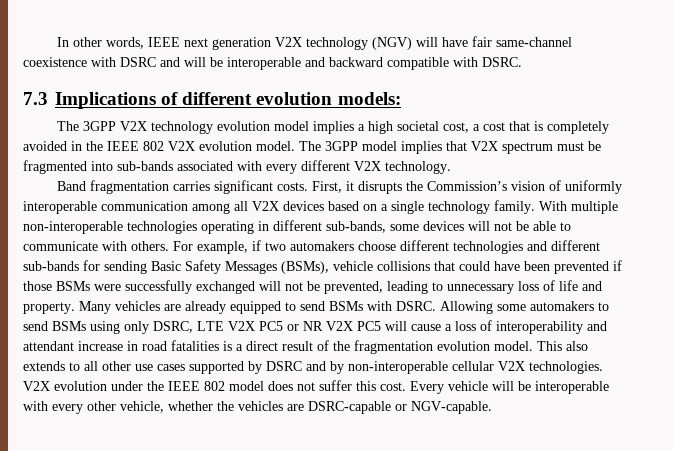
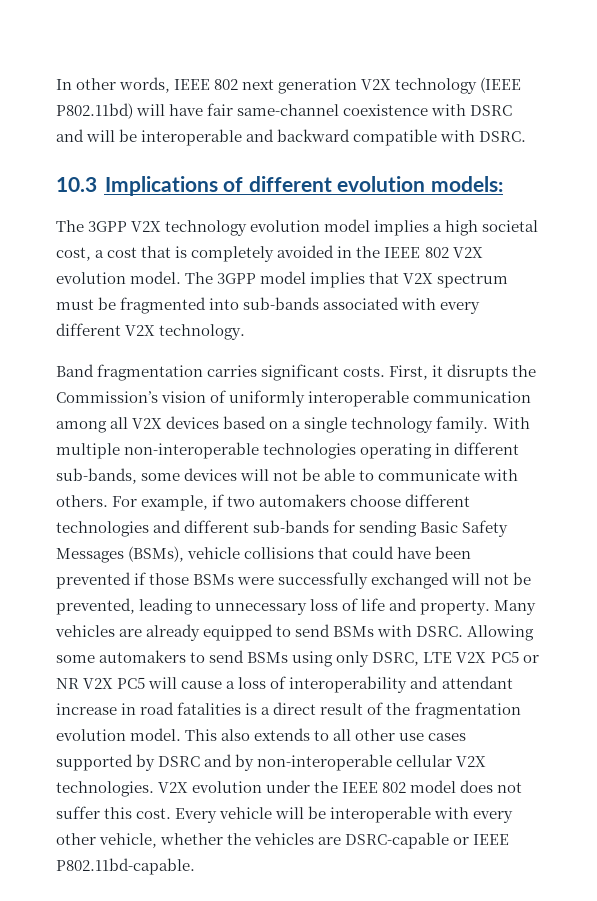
- In other words, IEEE next generation V2X technology (NGV) will have fair same-channel coexistence with DSRC and will be interoperable and backward compatible with DSRC.
+ In other words, IEEE 802 next generation V2X technology (IEEE P802.11bd) will have fair same-channel coexistence with DSRC and will be interoperable and backward compatible with DSRC.
- 7.3 Implications of different evolution models:
+ 10.3 Implications of different evolution models:
- Every vehicle will be interoperable with every other vehicle, whether the vehicles are DSRC-capable or NGV-capable.
+ Every vehicle will be interoperable with every other vehicle, whether the vehicles are DSRC-capable or IEEE P802.11bd-capable.

